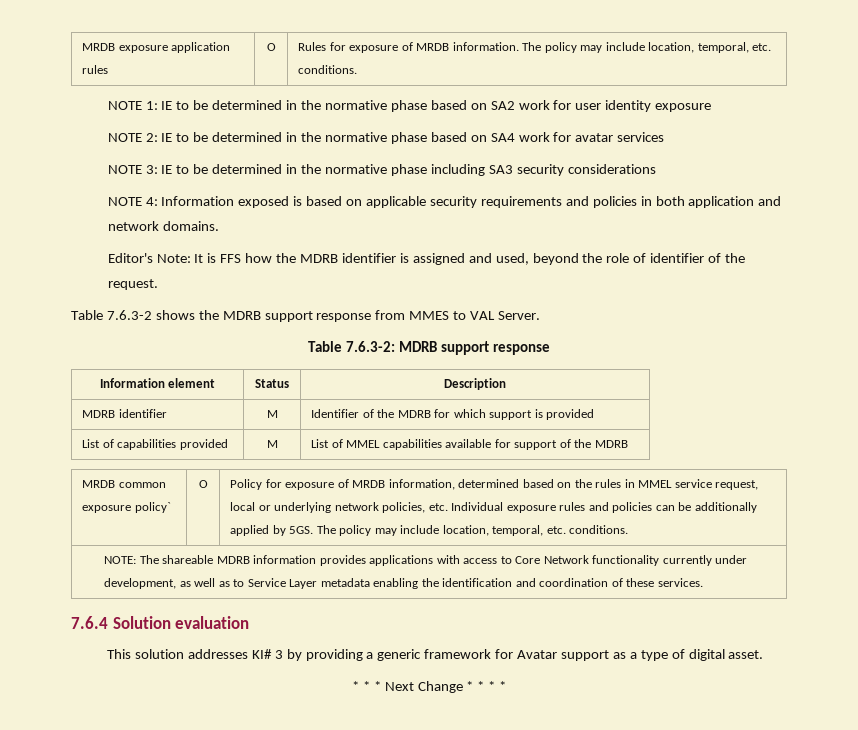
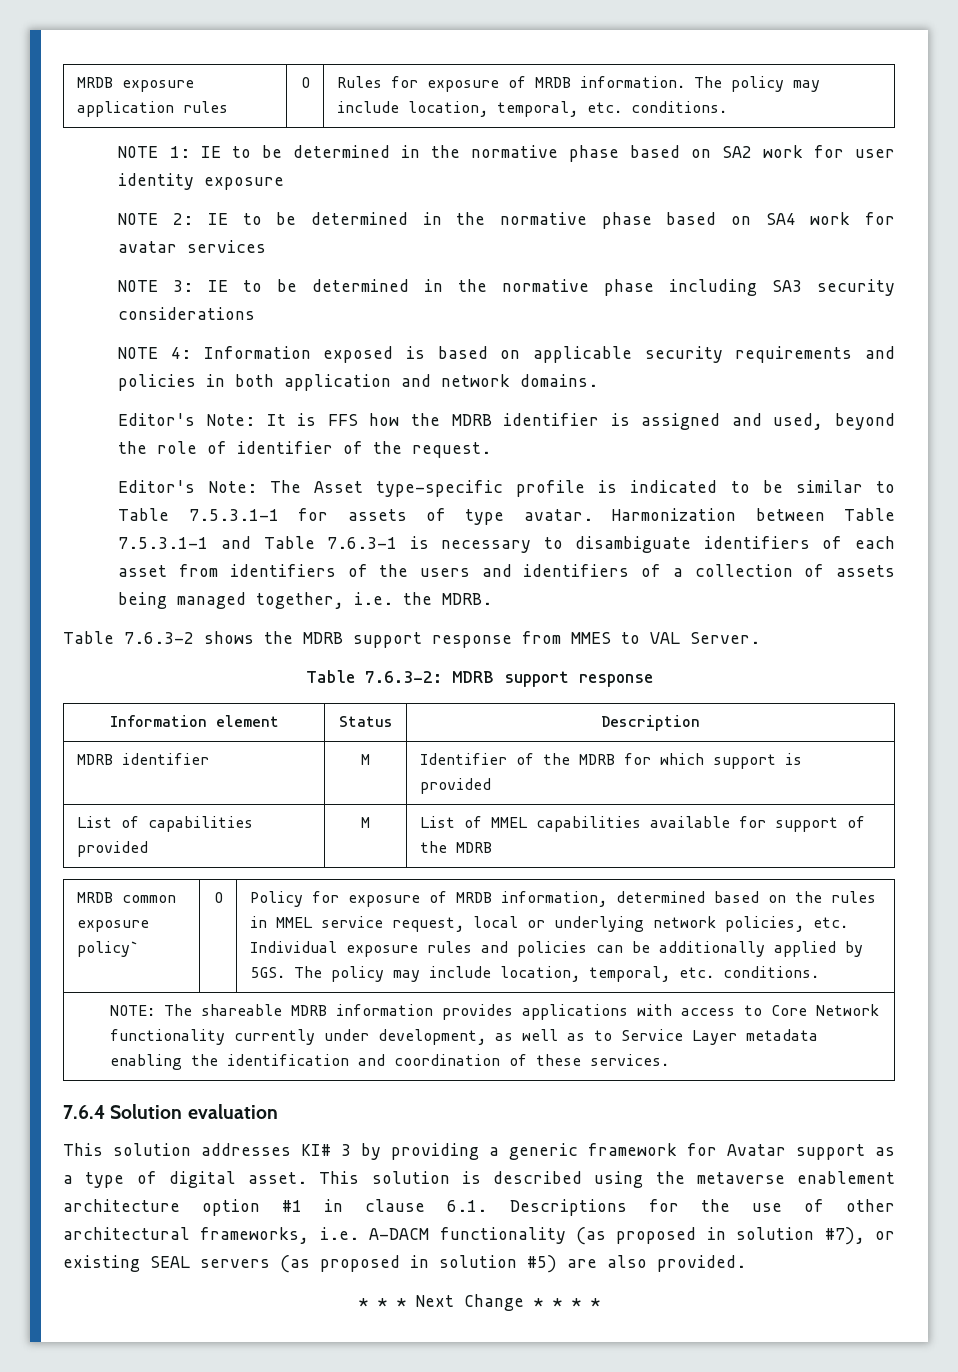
+ Editor's Note: The Asset type-specific profile is indicated to be similar to Table 7.5.3.1-1 for assets of type avatar. Harmonization between Table 7.5.3.1-1 and Table 7.6.3-1 is necessary to disambiguate identifiers of each asset from identifiers of the users and identifiers of a collection of assets being managed together, i.e. the MDRB.
+ This solution is described using the metaverse enablement architecture option #1 in clause 6.1. Descriptions for the use of other architectural frameworks, i.e. A-DACM functionality (as proposed in solution #7), or existing SEAL servers (as proposed in solution #5) are also provided.

